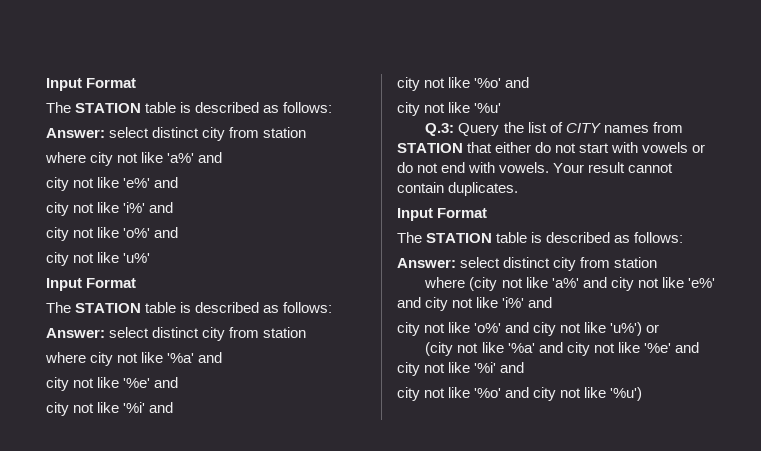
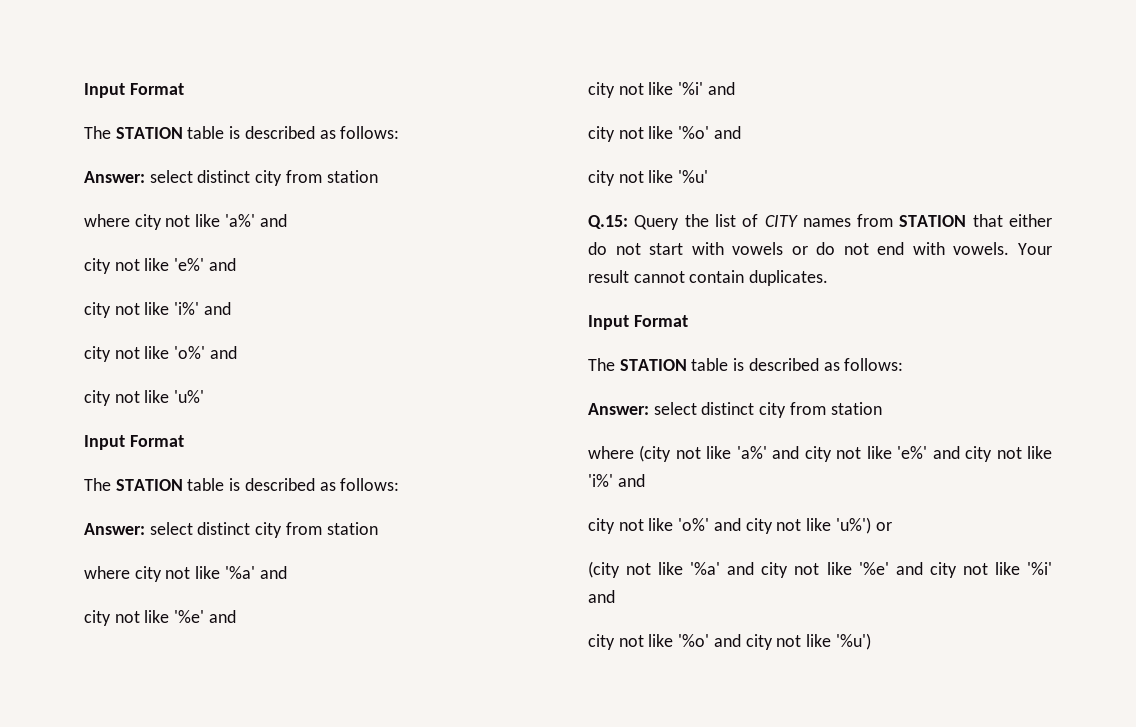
- Q.3: Query the list of CITY names from STATION that either do not start with vowels or do not end with vowels.
+ Q.15: Query the list of CITY names from STATION that either do not start with vowels or do not end with vowels.

